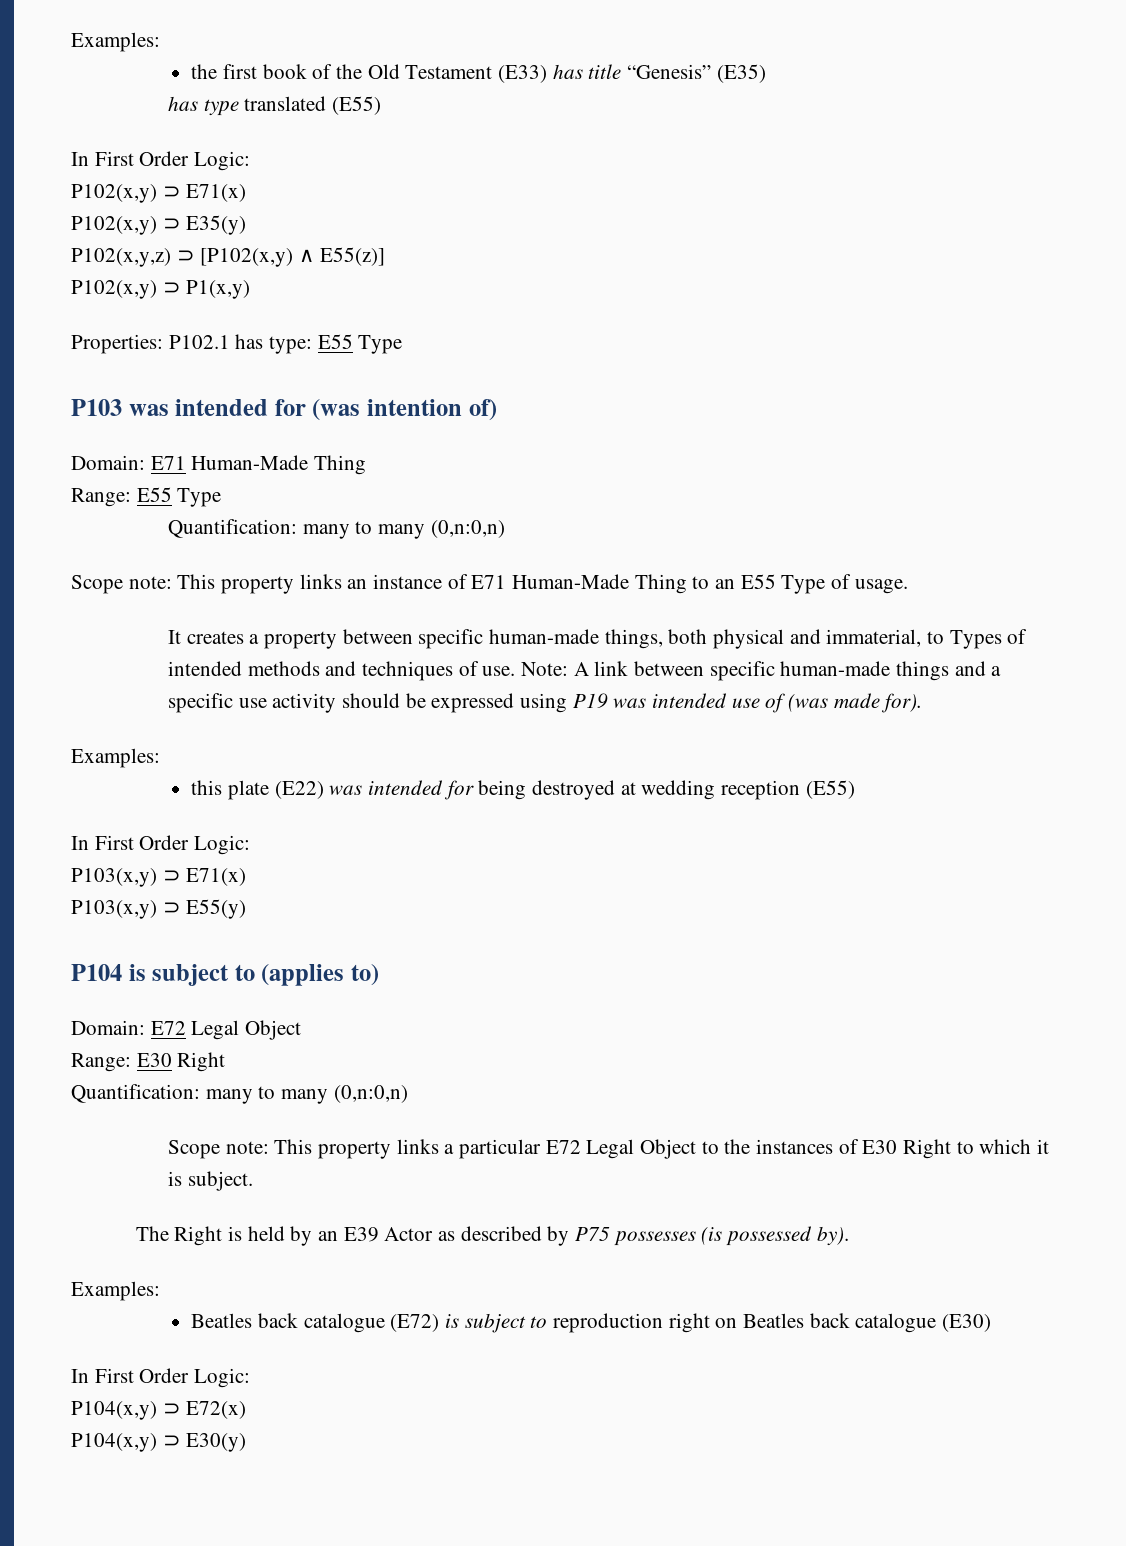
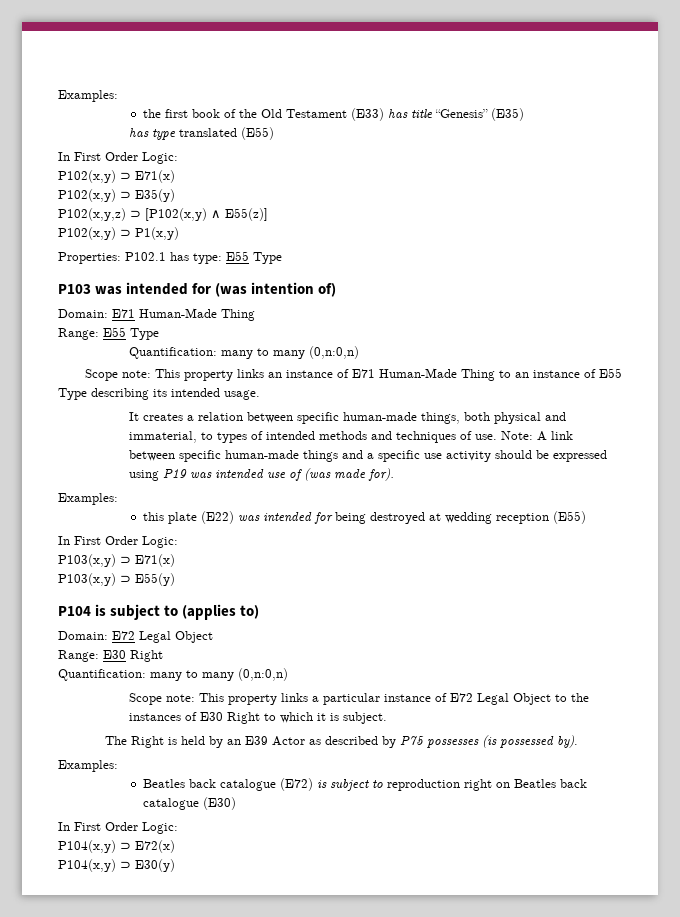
- Scope note: This property links an instance of E71 Human-Made Thing to an E55 Type of usage.
+ Scope note: This property links an instance of E71 Human-Made Thing to an instance of E55 Type describing its intended usage.
- It creates a property between specific human-made things, both physical and immaterial, to Types of intended methods and techniques of use.
+ It creates a relation between specific human-made things, both physical and immaterial, to types of intended methods and techniques of use.
- Scope note: This property links a particular E72 Legal Object to the instances of E30 Right to which it is subject.
+ Scope note: This property links a particular instance of E72 Legal Object to the instances of E30 Right to which it is subject.

